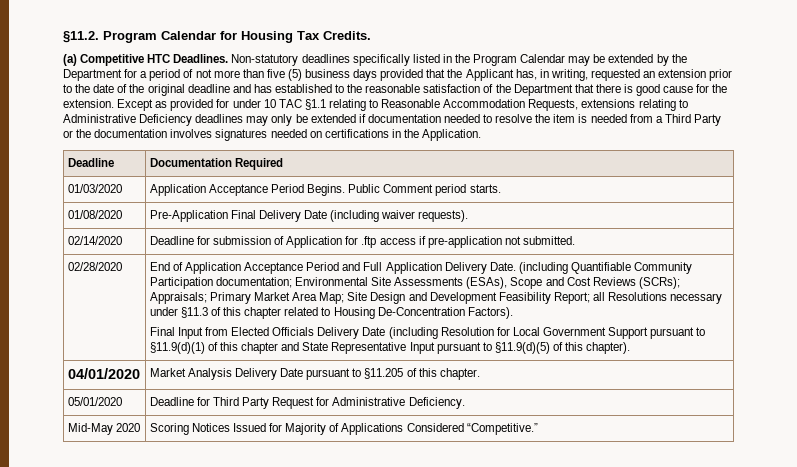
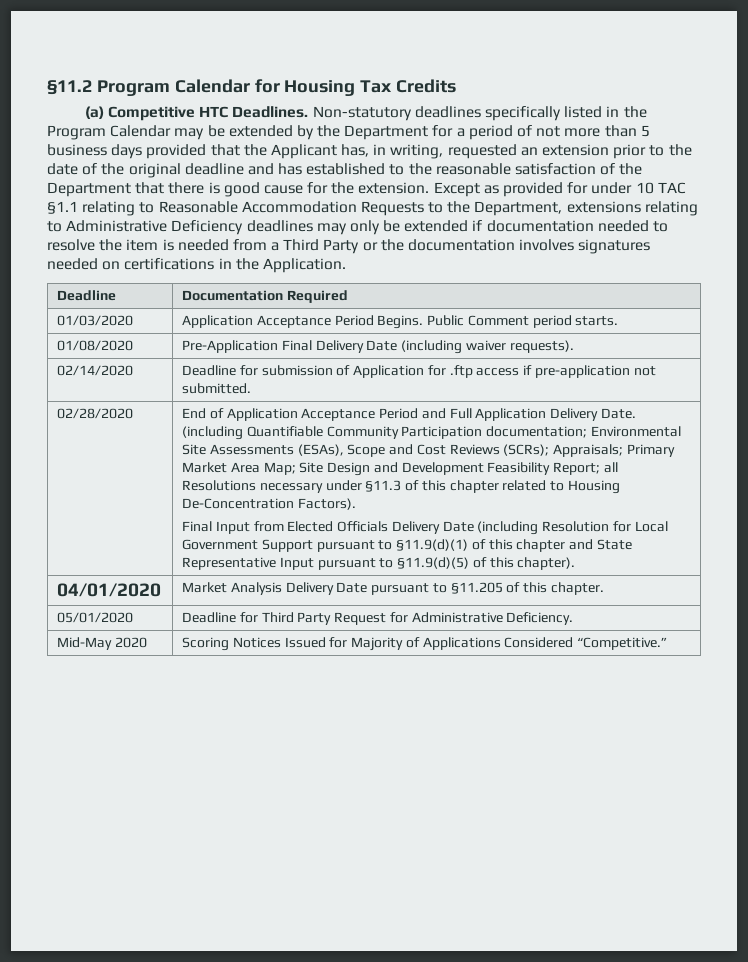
- §11.2. Program Calendar for Housing Tax Credits.
+ §11.2 Program Calendar for Housing Tax Credits
- Non-statutory deadlines specifically listed in the Program Calendar may be extended by the Department for a period of not more than five (5) business days provided that the Applicant has, in writing, requested an extension prior to the date of the original deadline and has established to the reasonable satisfaction of the Department that there is good cause for the extension.
+ Non-statutory deadlines specifically listed in the Program Calendar may be extended by the Department for a period of not more than 5 business days provided that the Applicant has, in writing, requested an extension prior to the date of the original deadline and has established to the reasonable satisfaction of the Department that there is good cause for the extension.
- Except as provided for under 10 TAC §1.1 relating to Reasonable Accommodation Requests, extensions relating to Administrative Deficiency deadlines may only be extended if documentation needed to resolve the item is needed from a Third Party or the documentation involves signatures needed on certifications in the Application.
+ Except as provided for under 10 TAC §1.1 relating to Reasonable Accommodation Requests to the Department, extensions relating to Administrative Deficiency deadlines may only be extended if documentation needed to resolve the item is needed from a Third Party or the documentation involves signatures needed on certifications in the Application.

